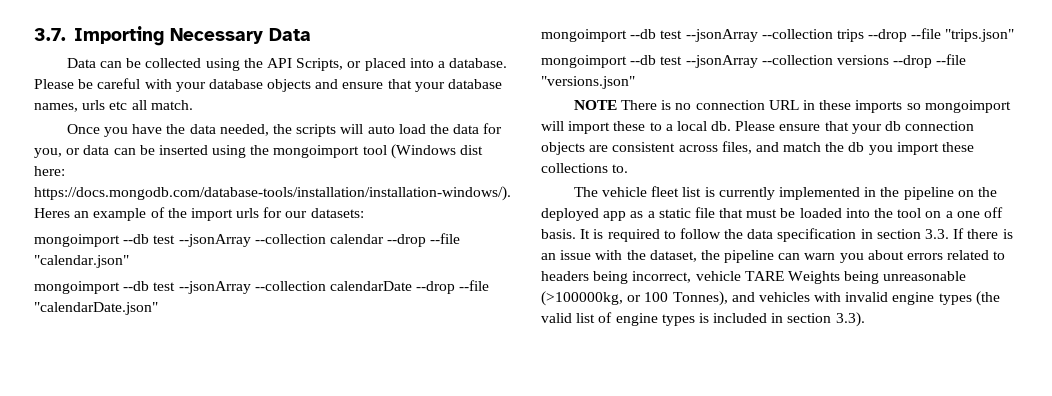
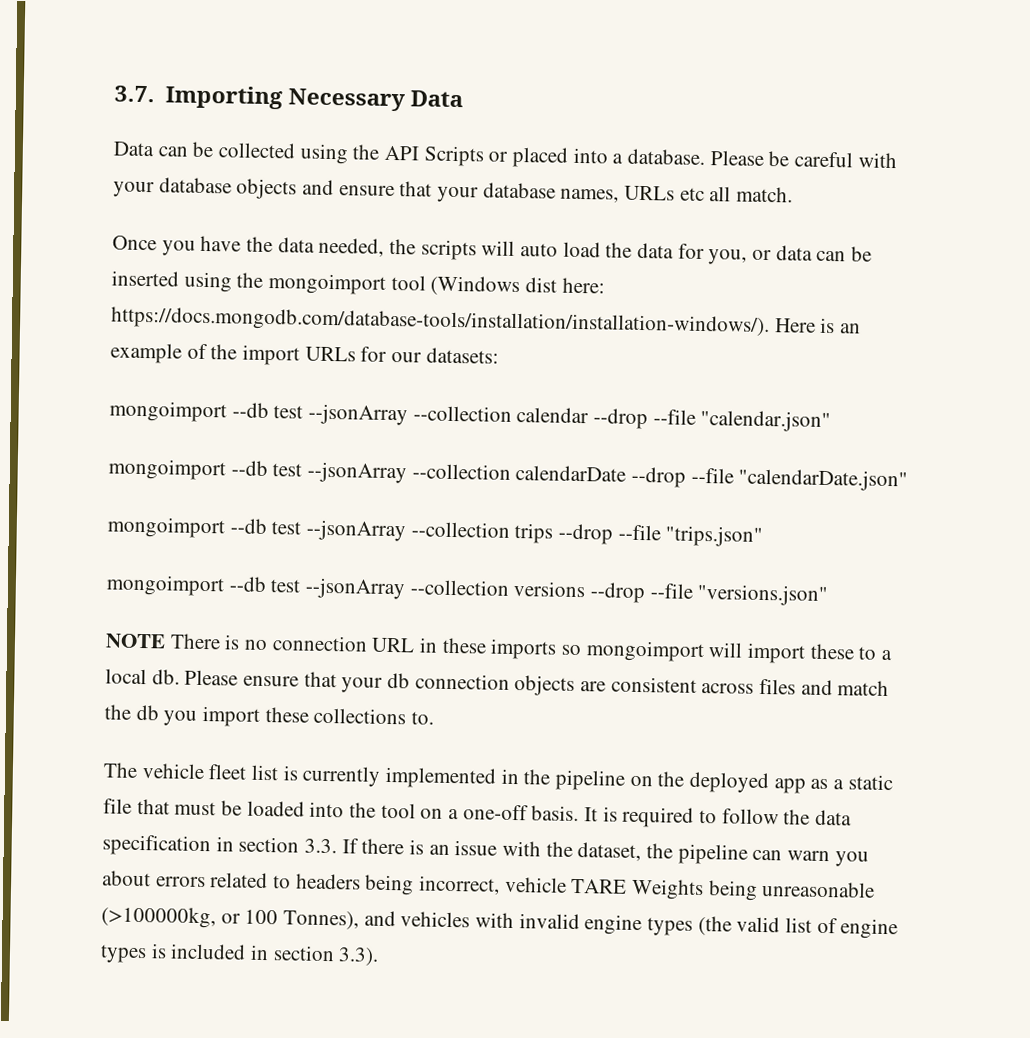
- Data can be collected using the API Scripts, or placed into a database.
+ Data can be collected using the API Scripts or placed into a database.
- Please be careful with your database objects and ensure that your database names, urls etc all match.
+ Please be careful with your database objects and ensure that your database names, URLs etc all match.
- Once you have the data needed, the scripts will auto load the data for you, or data can be inserted using the mongoimport tool (Windows dist here: https://docs.mongodb.com/database-tools/installation/installation-windows/). Heres an example of the import urls for our datasets:
+ Once you have the data needed, the scripts will auto load the data for you, or data can be inserted using the mongoimport tool (Windows dist here: https://docs.mongodb.com/database-tools/installation/installation-windows/). Here is an example of the import URLs for our datasets:
- Please ensure that your db connection objects are consistent across files, and match the db you import these collections to.
+ Please ensure that your db connection objects are consistent across files and match the db you import these collections to.
- The vehicle fleet list is currently implemented in the pipeline on the deployed app as a static file that must be loaded into the tool on a one off basis.
+ The vehicle fleet list is currently implemented in the pipeline on the deployed app as a static file that must be loaded into the tool on a one-off basis.

